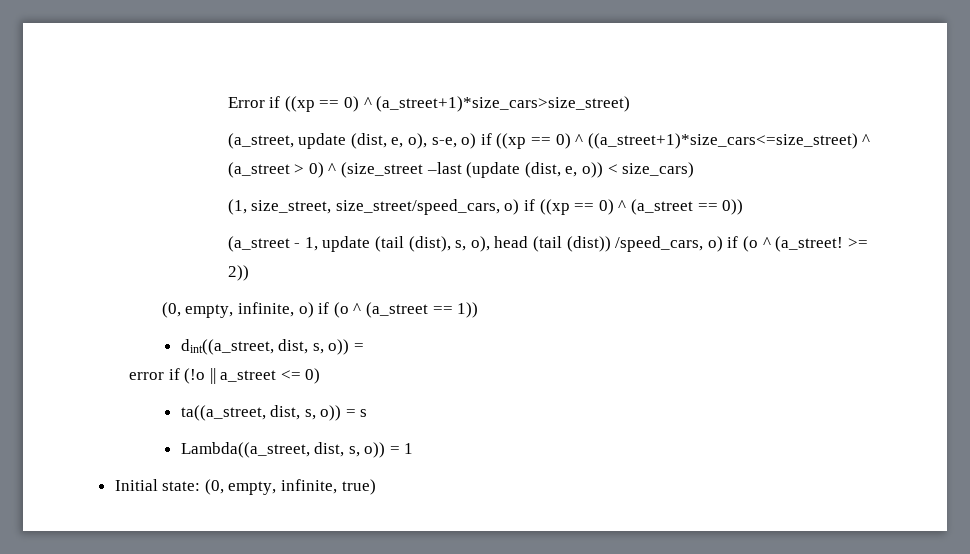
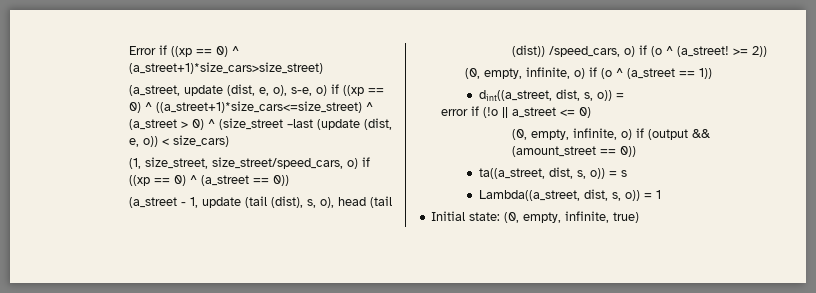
+ (0, empty, infinite, o) if (output && (amount_street == 0))

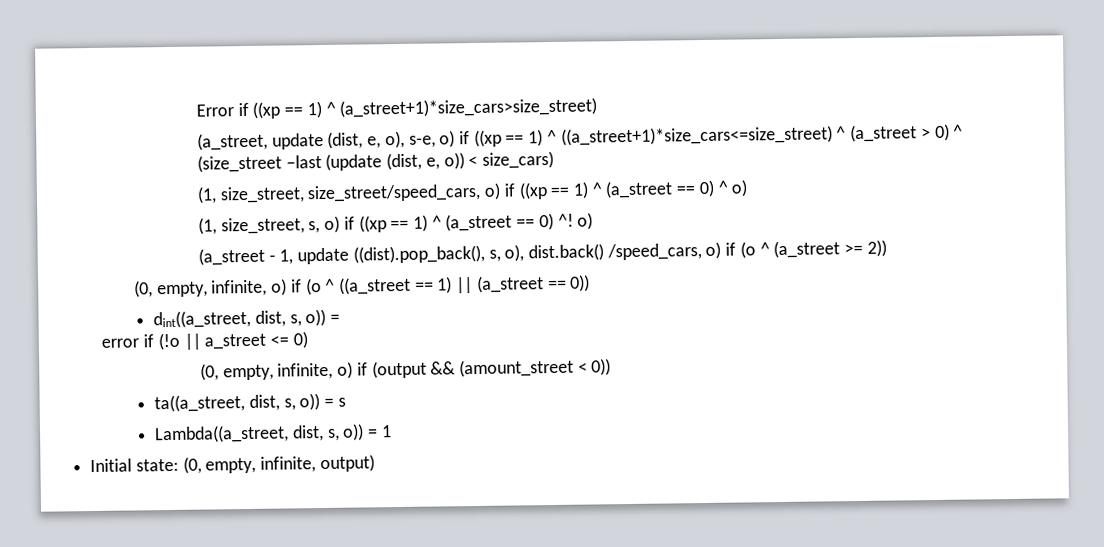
- Error if ((xp == 0) ^ (a_street+1)*size_cars>size_street)
+ Error if ((xp == 1) ^ (a_street+1)*size_cars>size_street)
- (a_street, update (dist, e, o), s-e, o) if ((xp == 0) ^ ((a_street+1)*size_cars<=size_street) ^ (a_street > 0) ^ (size_street –last (update (dist, e, o)) < size_cars)
+ (a_street, update (dist, e, o), s-e, o) if ((xp == 1) ^ ((a_street+1)*size_cars<=size_street) ^ (a_street > 0) ^ (size_street –last (update (dist, e, o)) < size_cars)
- (1, size_street, size_street/speed_cars, o) if ((xp == 0) ^ (a_street == 0))
- (a_street - 1, update (tail (dist), s, o), head (tail (dist)) /speed_cars, o) if (o ^ (a_street! >= 2))
+ (1, size_street, size_street/speed_cars, o) if ((xp == 1) ^ (a_street == 0) ^ o)
+ (1, size_street, s, o) if ((xp == 1) ^ (a_street == 0) ^! o)
+ (a_street - 1, update ((dist).pop_back(), s, o), dist.back() /speed_cars, o) if (o ^ (a_street >= 2))
- (0, empty, infinite, o) if (o ^ (a_street == 1))
+ (0, empty, infinite, o) if (o ^ ((a_street == 1) || (a_street == 0))
- (0, empty, infinite, o) if (output && (amount_street == 0))
+ (0, empty, infinite, o) if (output && (amount_street < 0))
- Initial state: (0, empty, infinite, true)
+ Initial state: (0, empty, infinite, output)

